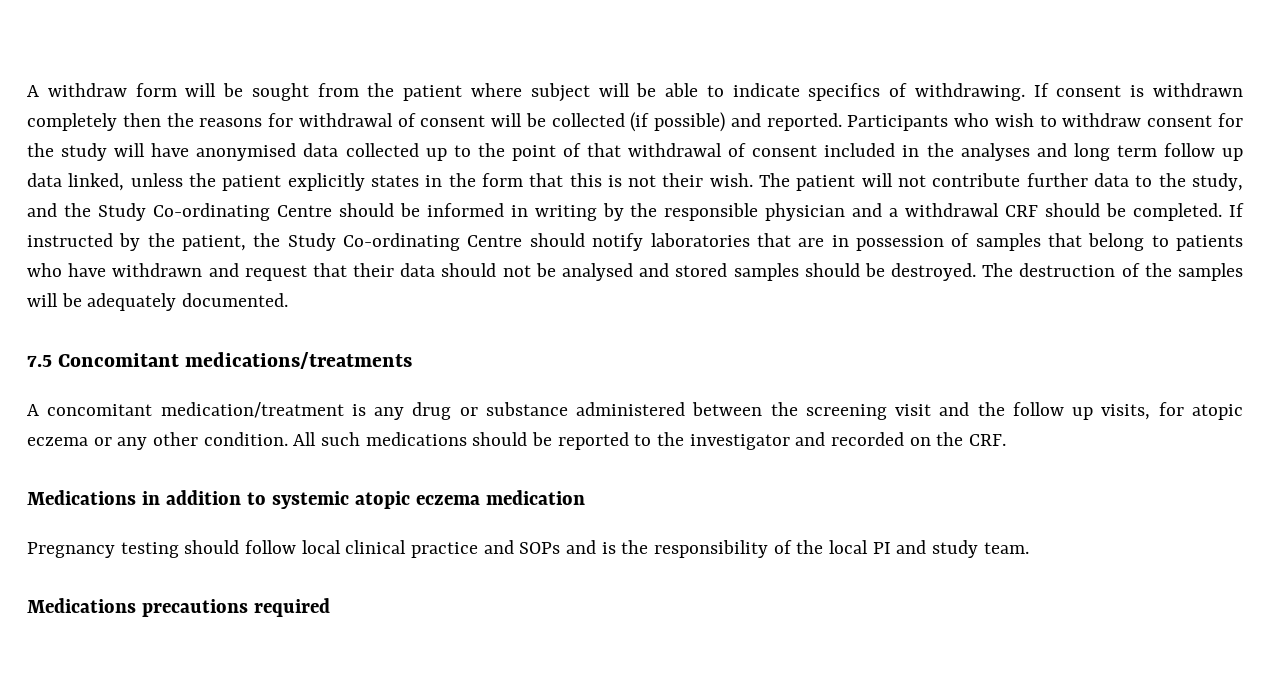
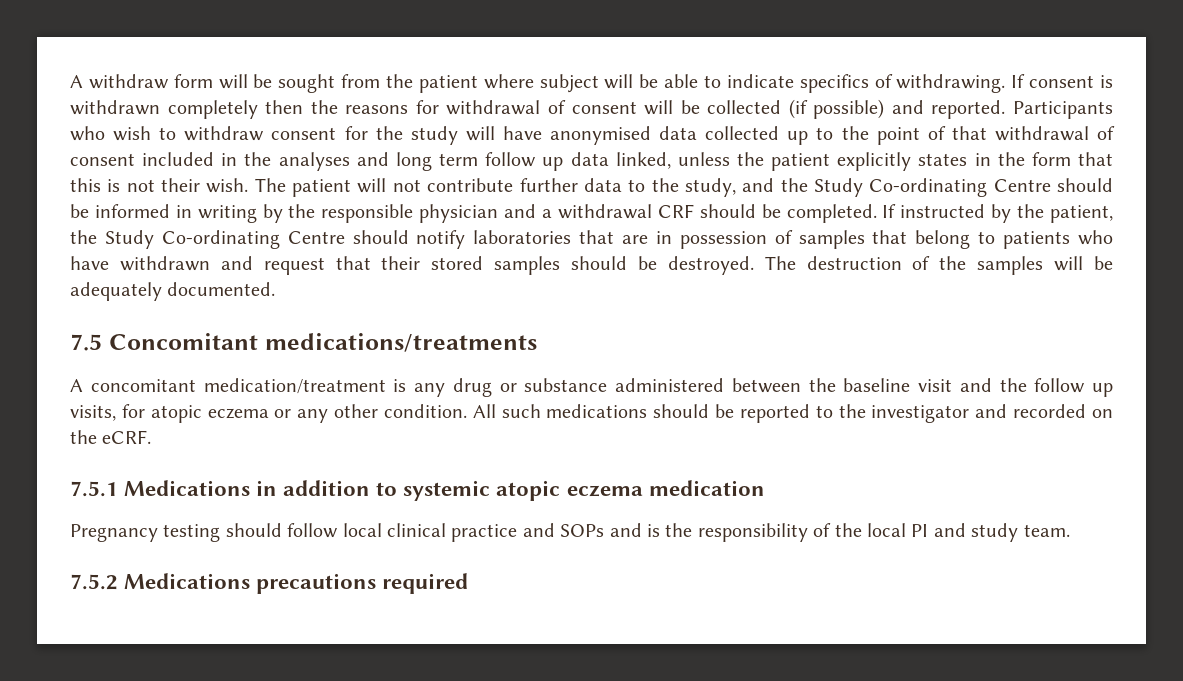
- If instructed by the patient, the Study Co-ordinating Centre should notify laboratories that are in possession of samples that belong to patients who have withdrawn and request that their data should not be analysed and stored samples should be destroyed.
+ If instructed by the patient, the Study Co-ordinating Centre should notify laboratories that are in possession of samples that belong to patients who have withdrawn and request that their stored samples should be destroyed.
- A concomitant medication/treatment is any drug or substance administered between the screening visit and the follow up visits, for atopic eczema or any other condition.
+ A concomitant medication/treatment is any drug or substance administered between the baseline visit and the follow up visits, for atopic eczema or any other condition.
- All such medications should be reported to the investigator and recorded on the CRF.
- Medications in addition to systemic atopic eczema medication
+ All such medications should be reported to the investigator and recorded on the eCRF.
+ 7.5.1 Medications in addition to systemic atopic eczema medication
- Medications precautions required
+ 7.5.2 Medications precautions required

